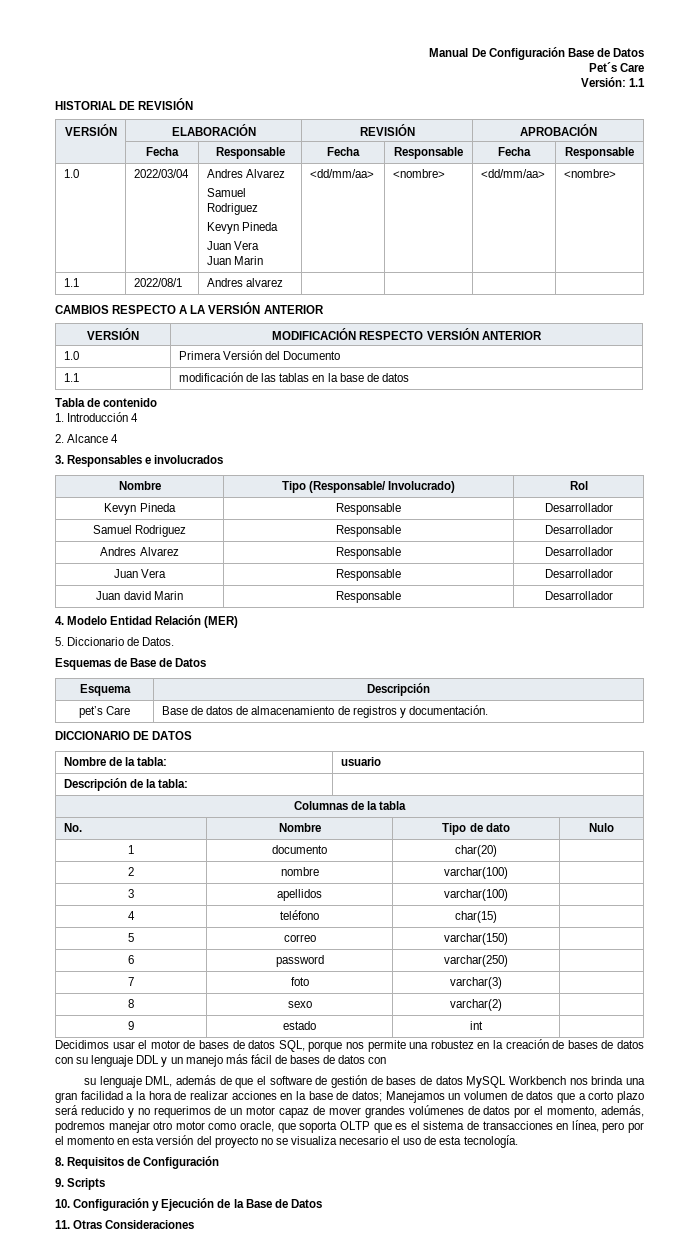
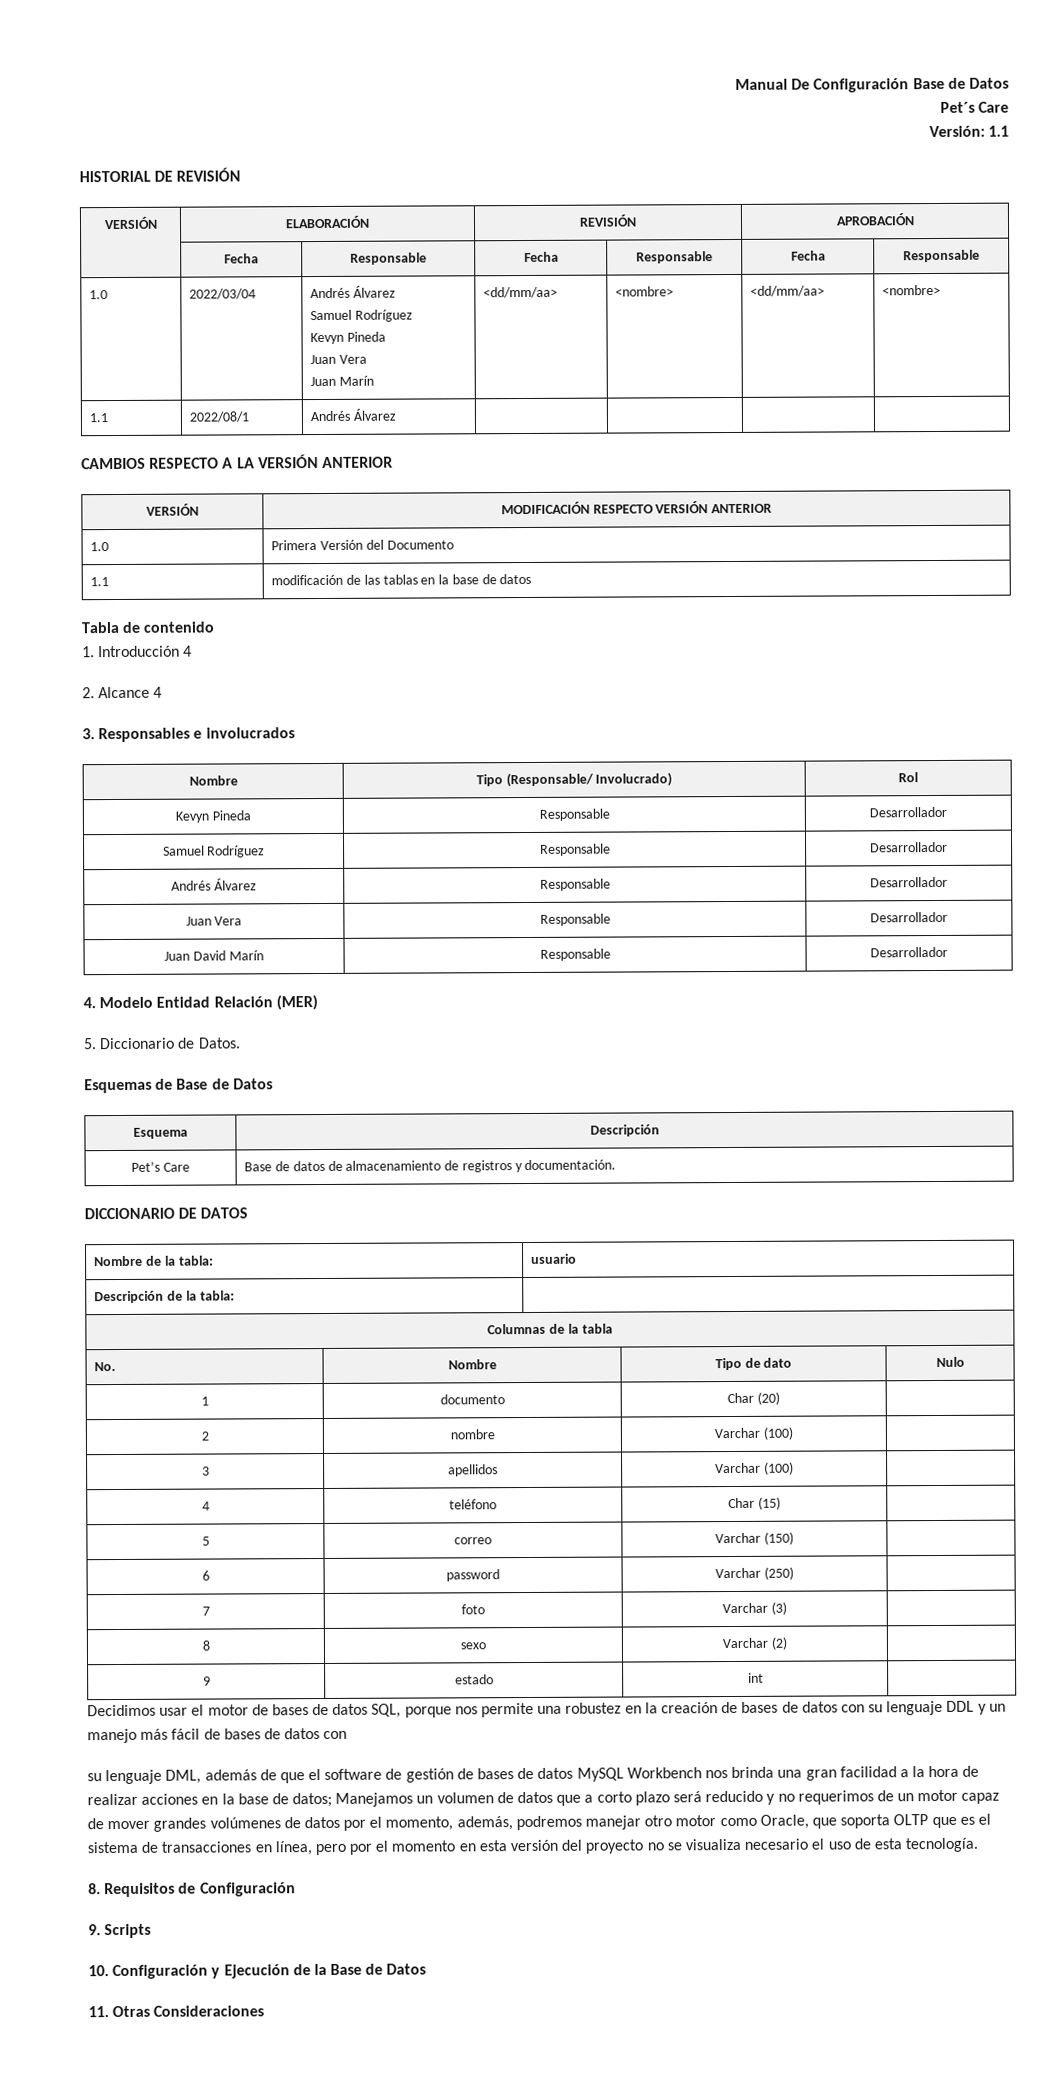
- 1.0 | 2022/03/04 | Andres Alvarez
- Samuel Rodriguez
+ 1.0 | 2022/03/04 | Andrés Álvarez
+ Samuel Rodríguez
  Kevyn Pineda
  Juan Vera
- Juan Marin | <dd/mm/aa> | <nombre> | <dd/mm/aa> | <nombre>
+ Juan Marín | <dd/mm/aa> | <nombre> | <dd/mm/aa> | <nombre>
- 1.1 | 2022/08/1 | Andres alvarez | | | |
+ 1.1 | 2022/08/1 | Andrés Álvarez | | | |
- Samuel Rodriguez | Responsable | Desarrollador
- Andres Alvarez | Responsable | Desarrollador
+ Samuel Rodríguez | Responsable | Desarrollador
+ Andrés Álvarez | Responsable | Desarrollador
- Juan david Marin | Responsable | Desarrollador
+ Juan David Marín | Responsable | Desarrollador
- pet’s Care | Base de datos de almacenamiento de registros y documentación.
+ Pet’s Care | Base de datos de almacenamiento de registros y documentación.
- 1 | documento | char(20) |
+ 1 | documento | Char (20) |
- 2 | nombre | varchar(100) |
+ 2 | nombre | Varchar (100) |
- 3 | apellidos | varchar(100) |
+ 3 | apellidos | Varchar (100) |
- 4 | teléfono | char(15) |
+ 4 | teléfono | Char (15) |
- 5 | correo | varchar(150) |
+ 5 | correo | Varchar (150) |
- 6 | password | varchar(250) |
+ 6 | password | Varchar (250) |
- 7 | foto | varchar(3) |
+ 7 | foto | Varchar (3) |
- 8 | sexo | varchar(2) |
+ 8 | sexo | Varchar (2) |
- Manejamos un volumen de datos que a corto plazo será reducido y no requerimos de un motor capaz de mover grandes volúmenes de datos por el momento, además, podremos manejar otro motor como oracle, que soporta OLTP que es el sistema de transacciones en línea, pero por el momento en esta versión del proyecto no se visualiza necesario el uso de esta tecnología.
+ Manejamos un volumen de datos que a corto plazo será reducido y no requerimos de un motor capaz de mover grandes volúmenes de datos por el momento, además, podremos manejar otro motor como Oracle, que soporta OLTP que es el sistema de transacciones en línea, pero por el momento en esta versión del proyecto no se visualiza necesario el uso de esta tecnología.

